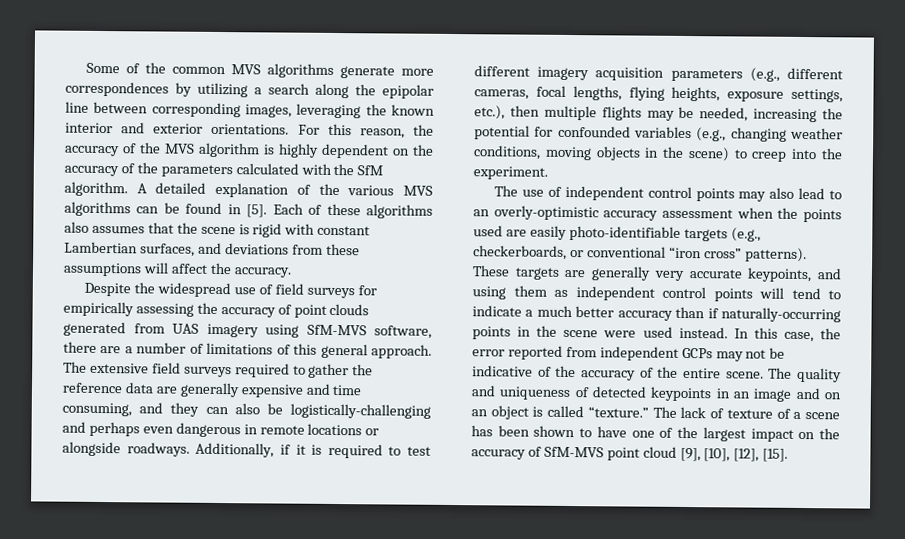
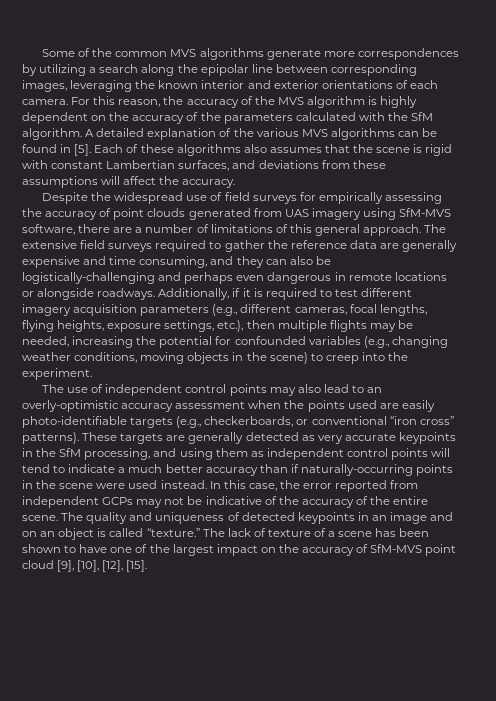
- Some of the common MVS algorithms generate more correspondences by utilizing a search along the epipolar line between corresponding images, leveraging the known interior and exterior orientations.
+ Some of the common MVS algorithms generate more correspondences by utilizing a search along the epipolar line between corresponding images, leveraging the known interior and exterior orientations of each camera.
- These targets are generally very accurate keypoints, and using them as independent control points will tend to indicate a much better accuracy than if naturally-occurring points in the scene were used instead.
+ These targets are generally detected as very accurate keypoints in the SfM processing, and using them as independent control points will tend to indicate a much better accuracy than if naturally-occurring points in the scene were used instead.

